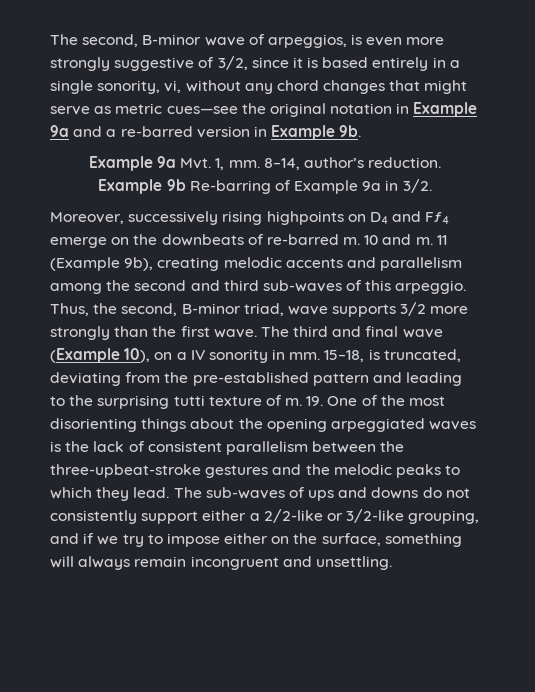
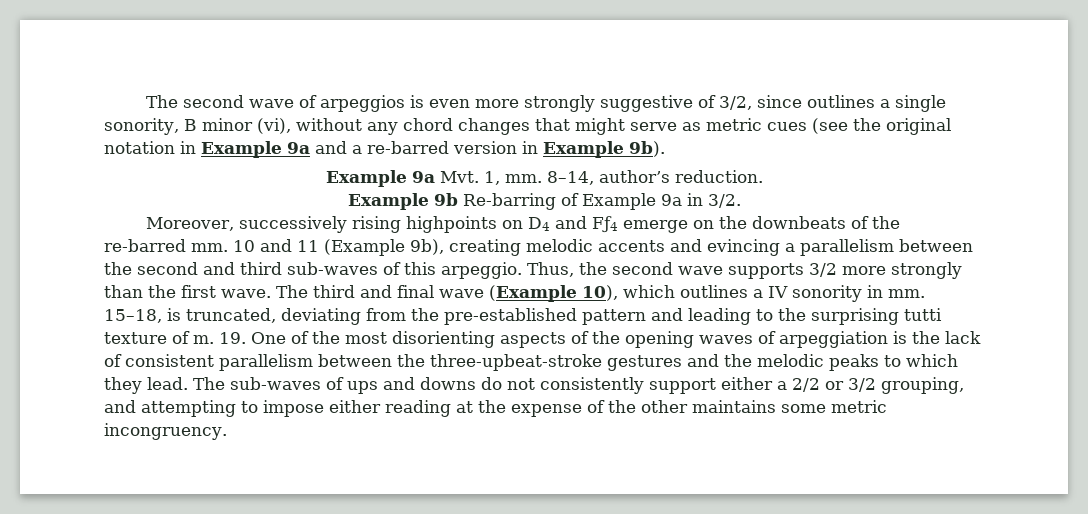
- The second, B-minor wave of arpeggios, is even more strongly suggestive of 3/2, since it is based entirely in a single sonority, vi, without any chord changes that might serve as metric cues—see the original notation in Example 9a and a re-barred version in Example 9b.
+ The second wave of arpeggios is even more strongly suggestive of 3/2, since outlines a single sonority, B minor (vi), without any chord changes that might serve as metric cues (see the original notation in Example 9a and a re-barred version in Example 9b).
- Moreover, successively rising highpoints on D4 and Fƒ4 emerge on the downbeats of re-barred m.
+ Moreover, successively rising highpoints on D4 and Fƒ4 emerge on the downbeats of the re-barred mm.
- 10 and m. 11 (Example 9b), creating melodic accents and parallelism among the second and third sub-waves of this arpeggio.
+ 10 and 11 (Example 9b), creating melodic accents and evincing a parallelism between the second and third sub-waves of this arpeggio.
- Thus, the second, B-minor triad, wave supports 3/2 more strongly than the first wave.
+ Thus, the second wave supports 3/2 more strongly than the first wave.
- The third and final wave (Example 10), on a IV sonority in mm.
+ The third and final wave (Example 10), which outlines a IV sonority in mm.
- 19. One of the most disorienting things about the opening arpeggiated waves is the lack of consistent parallelism between the three-upbeat-stroke gestures and the melodic peaks to which they lead.
+ 19. One of the most disorienting aspects of the opening waves of arpeggiation is the lack of consistent parallelism between the three-upbeat-stroke gestures and the melodic peaks to which they lead.
- The sub-waves of ups and downs do not consistently support either a 2/2-like or 3/2-like grouping, and if we try to impose either on the surface, something will always remain incongruent and unsettling.
+ The sub-waves of ups and downs do not consistently support either a 2/2 or 3/2 grouping, and attempting to impose either reading at the expense of the other maintains some metric incongruency.

